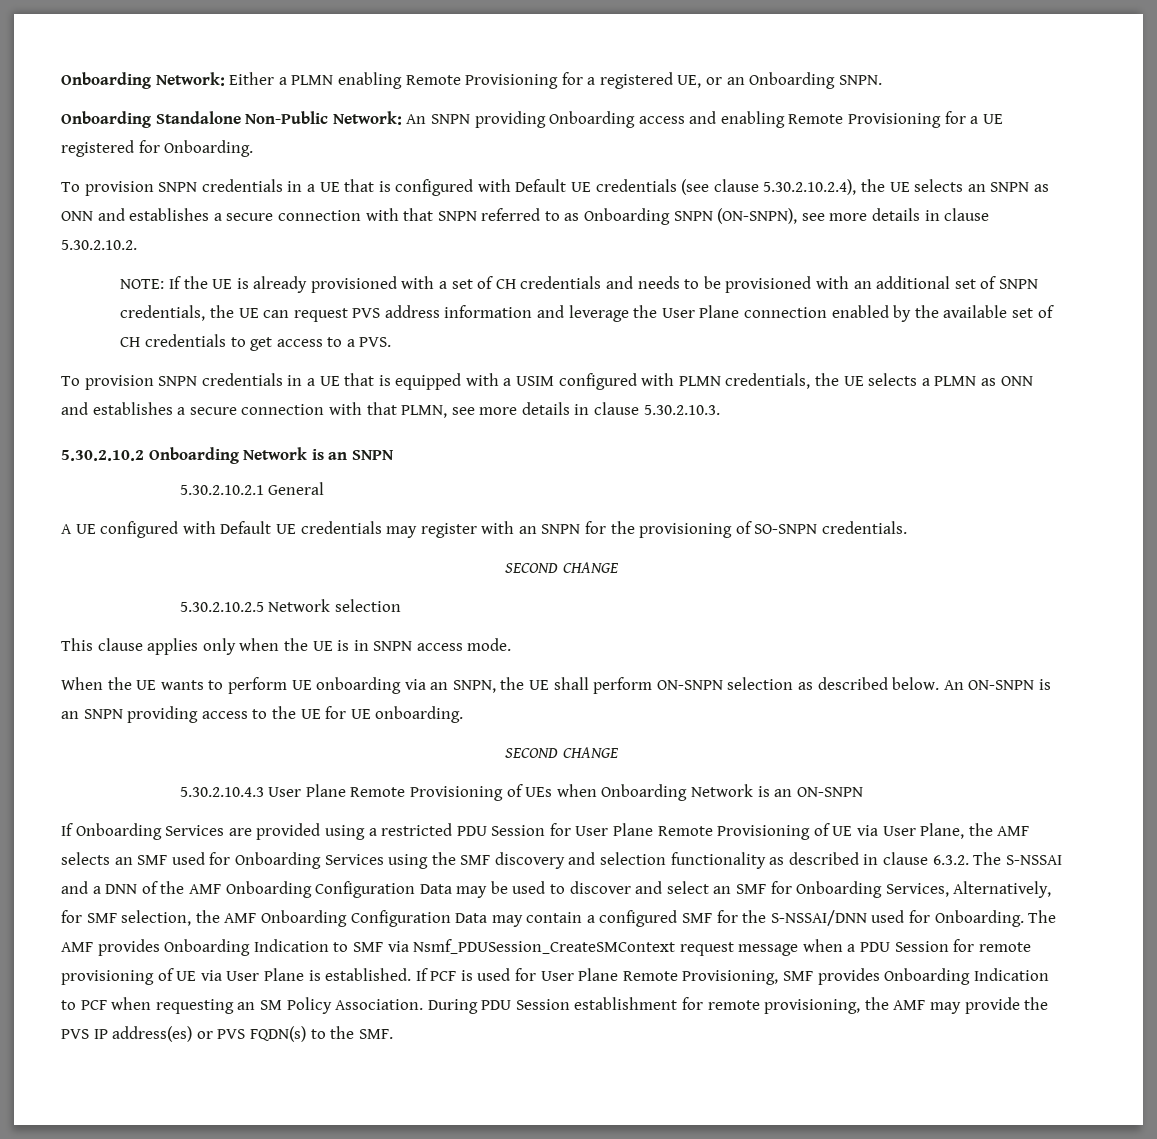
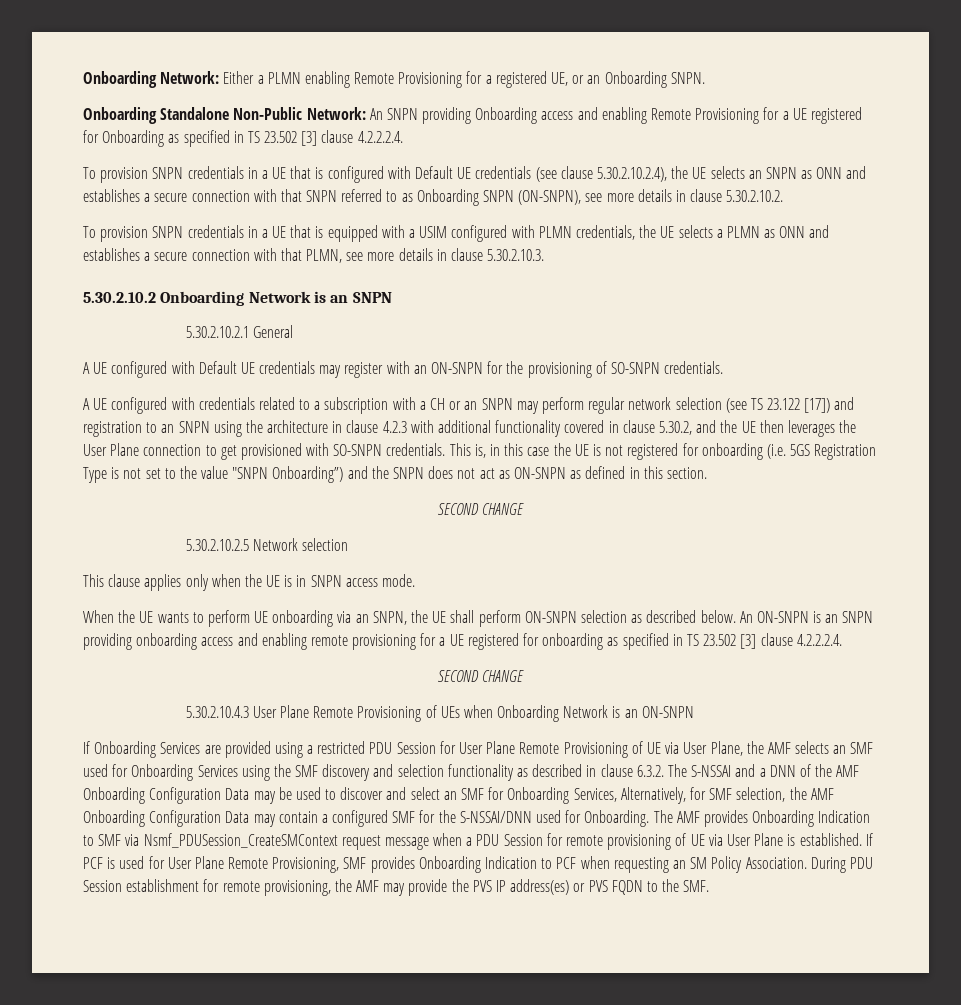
- Onboarding Standalone Non-Public Network: An SNPN providing Onboarding access and enabling Remote Provisioning for a UE registered for Onboarding.
+ Onboarding Standalone Non-Public Network: An SNPN providing Onboarding access and enabling Remote Provisioning for a UE registered for Onboarding as specified in TS 23.502 [3] clause 4.2.2.2.4.
- NOTE: If the UE is already provisioned with a set of CH credentials and needs to be provisioned with an additional set of SNPN credentials, the UE can request PVS address information and leverage the User Plane connection enabled by the available set of CH credentials to get access to a PVS.
- A UE configured with Default UE credentials may register with an SNPN for the provisioning of SO-SNPN credentials.
+ A UE configured with Default UE credentials may register with an ON-SNPN for the provisioning of SO-SNPN credentials.
+ A UE configured with credentials related to a subscription with a CH or an SNPN may perform regular network selection (see TS 23.122 [17]) and registration to an SNPN using the architecture in clause 4.2.3 with additional functionality covered in clause 5.30.2, and the UE then leverages the User Plane connection to get provisioned with SO-SNPN credentials. This is, in this case the UE is not registered for onboarding (i.e. 5GS Registration Type is not set to the value "SNPN Onboarding”) and the SNPN does not act as ON-SNPN as defined in this section.
- An ON-SNPN is an SNPN providing access to the UE for UE onboarding.
+ An ON-SNPN is an SNPN providing onboarding access and enabling remote provisioning for a UE registered for onboarding as specified in TS 23.502 [3] clause 4.2.2.2.4.
- During PDU Session establishment for remote provisioning, the AMF may provide the PVS IP address(es) or PVS FQDN(s) to the SMF.
+ During PDU Session establishment for remote provisioning, the AMF may provide the PVS IP address(es) or PVS FQDN to the SMF.

